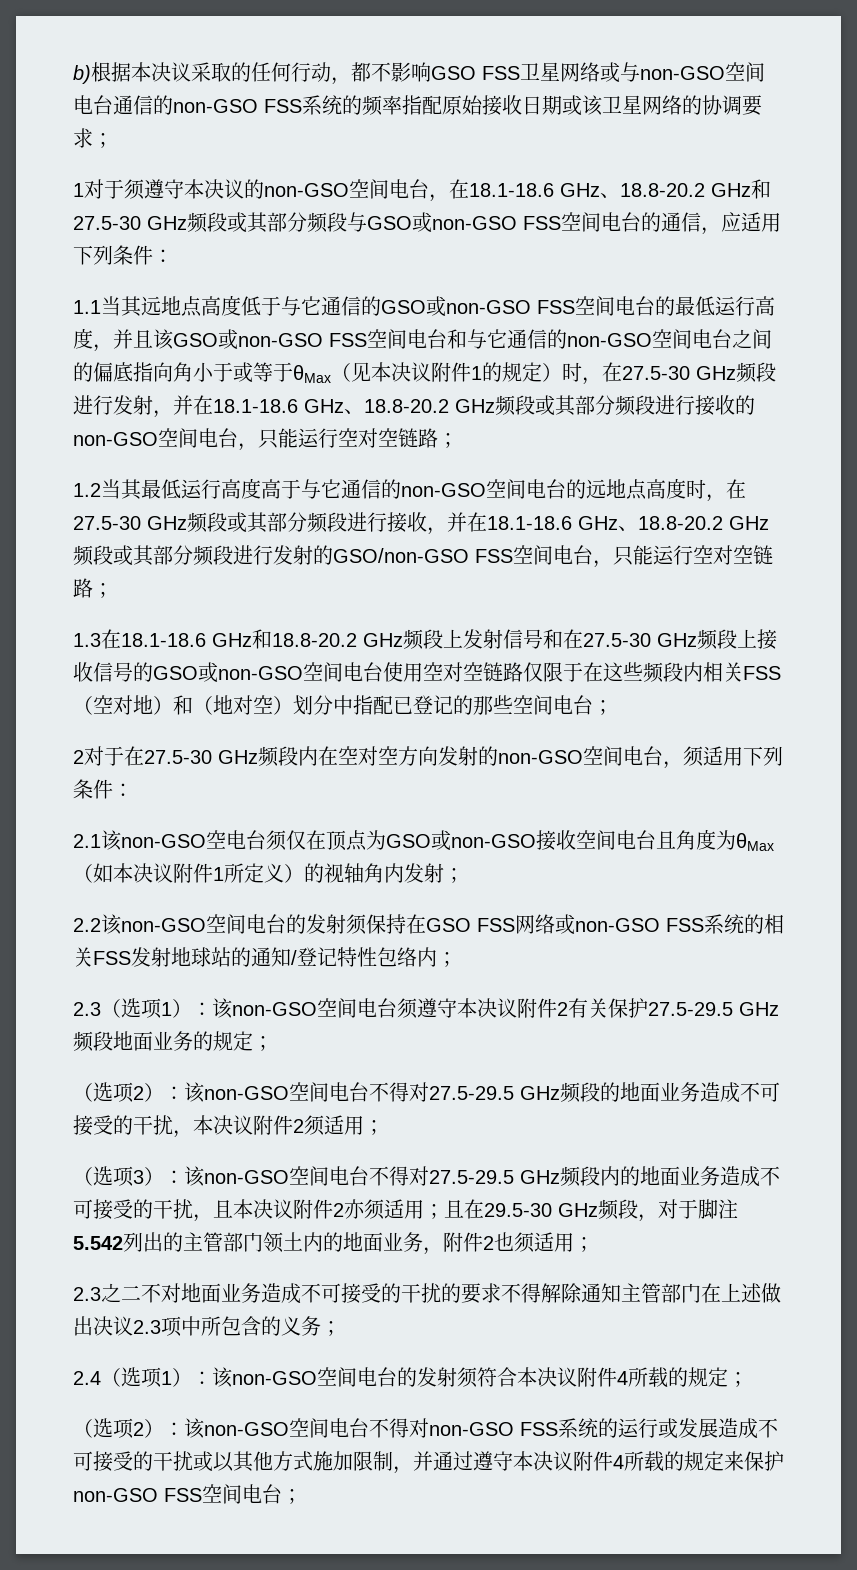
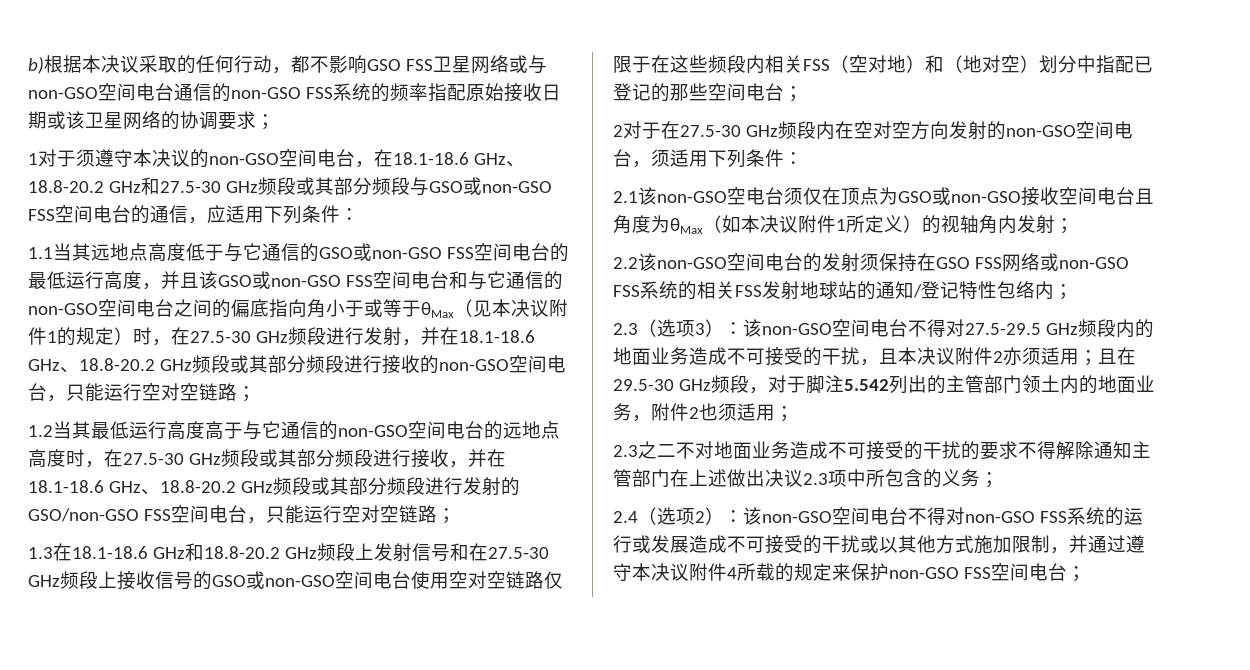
- 2.3（选项1）：该non-GSO空间电台须遵守本决议附件2有关保护27.5-29.5 GHz频段地面业务的规定；
- （选项2）：该non-GSO空间电台不得对27.5-29.5 GHz频段的地面业务造成不可接受的干扰，本决议附件2须适用；
- （选项3）：该non-GSO空间电台不得对27.5-29.5 GHz频段内的地面业务造成不可接受的干扰，且本决议附件2亦须适用；且在29.5-30 GHz频段，对于脚注5.542列出的主管部门领土内的地面业务，附件2也须适用；
+ 2.3（选项3）：该non-GSO空间电台不得对27.5-29.5 GHz频段内的地面业务造成不可接受的干扰，且本决议附件2亦须适用；且在29.5-30 GHz频段，对于脚注5.542列出的主管部门领土内的地面业务，附件2也须适用；
- 2.4（选项1）：该non-GSO空间电台的发射须符合本决议附件4所载的规定；
- （选项2）：该non-GSO空间电台不得对non-GSO FSS系统的运行或发展造成不可接受的干扰或以其他方式施加限制，并通过遵守本决议附件4所载的规定来保护non-GSO FSS空间电台；
+ 2.4（选项2）：该non-GSO空间电台不得对non-GSO FSS系统的运行或发展造成不可接受的干扰或以其他方式施加限制，并通过遵守本决议附件4所载的规定来保护non-GSO FSS空间电台；

